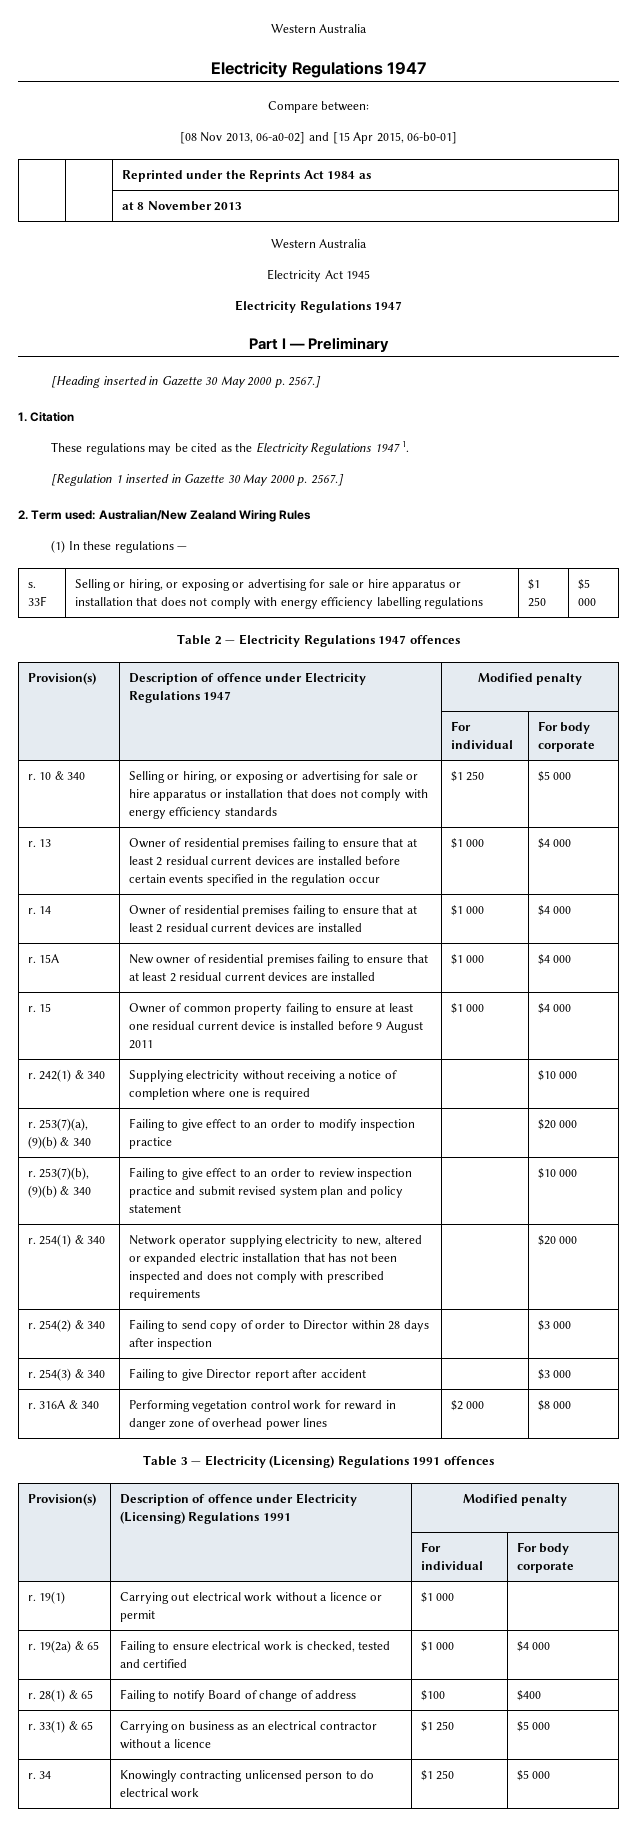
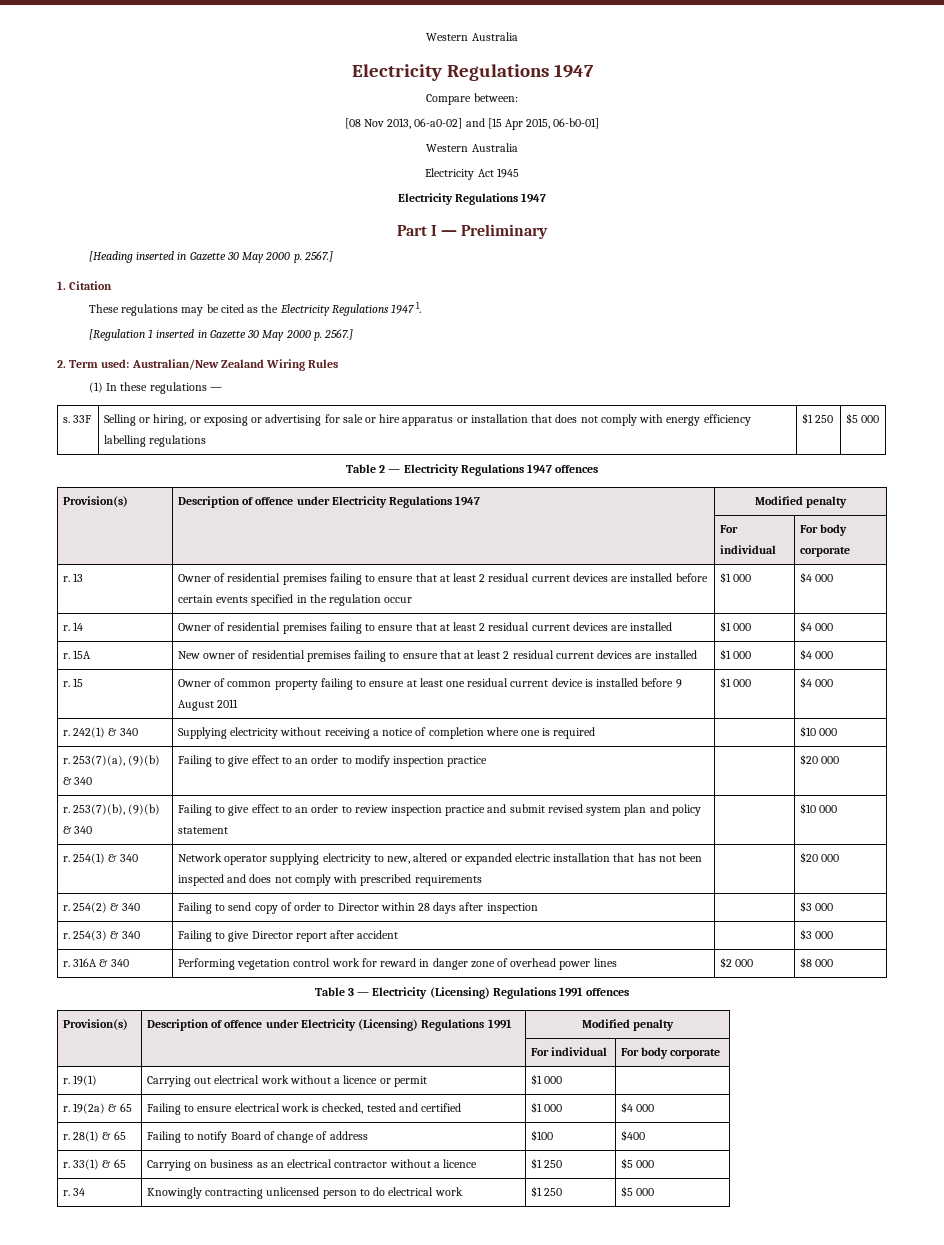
- | | Reprinted under the Reprints Act 1984 as
- | | at 8 November 2013
- r. 10 & 340 | Selling or hiring, or exposing or advertising for sale or hire apparatus or installation that does not comply with energy efficiency standards | $1 250 | $5 000

